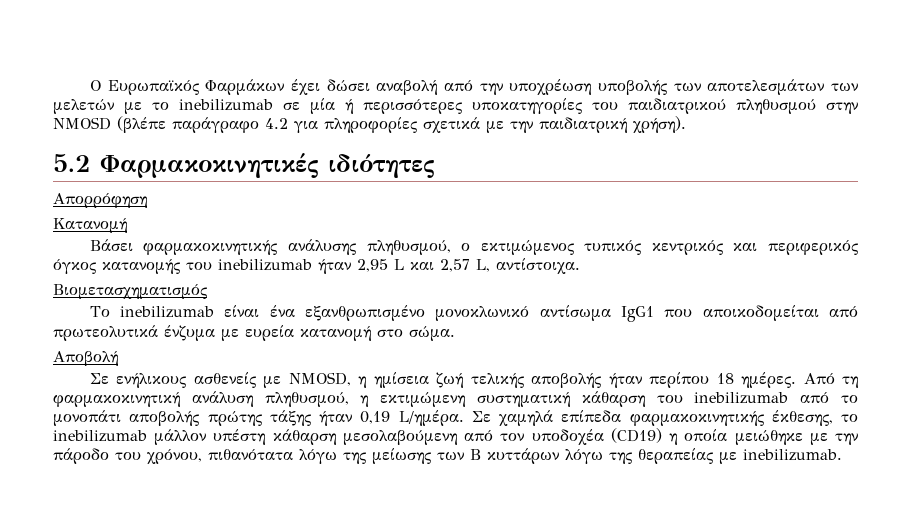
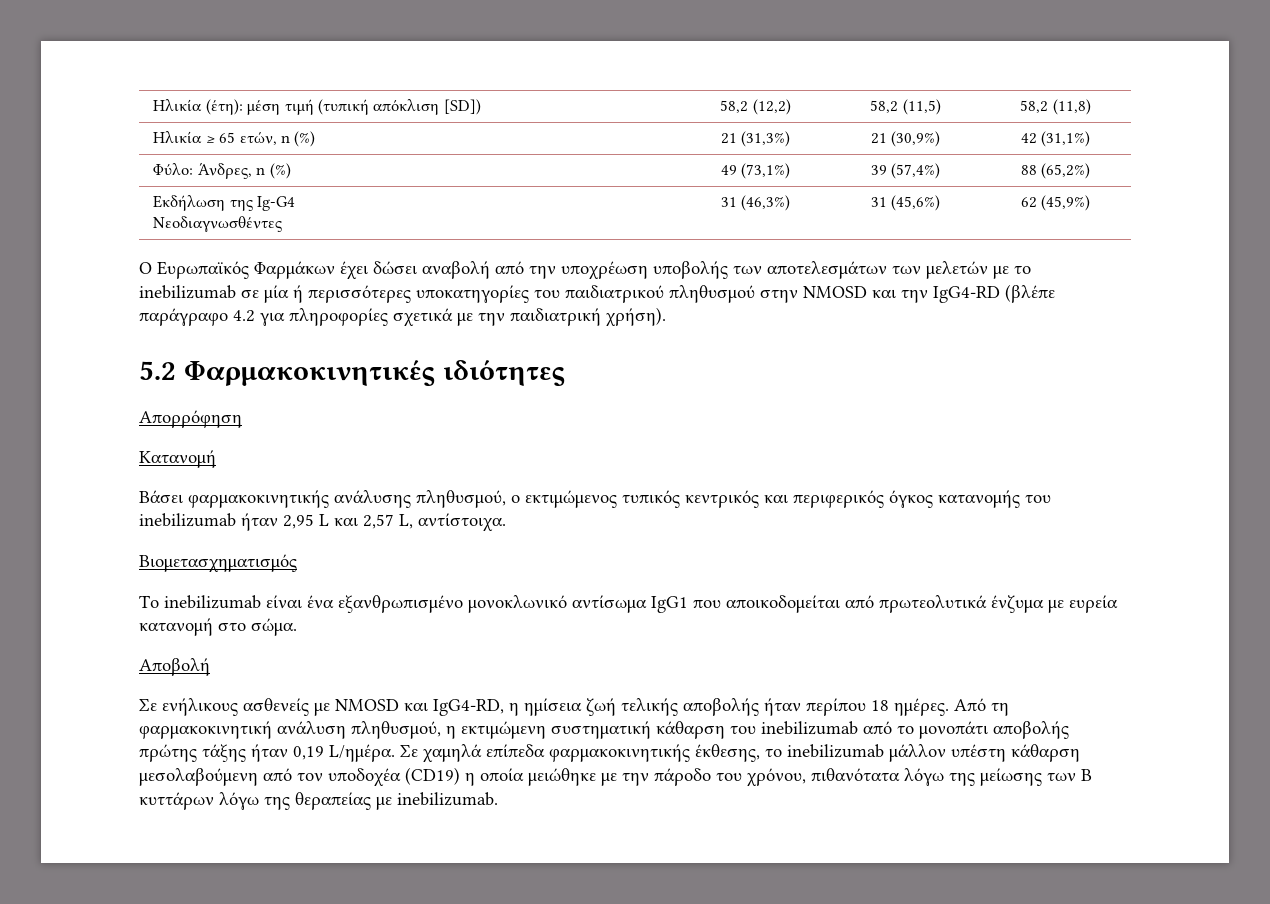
+ Ηλικία (έτη): μέση τιμή (τυπική απόκλιση [SD]) | 58,2 (12,2) | 58,2 (11,5) | 58,2 (11,8)
+ Ηλικία ≥ 65 ετών, n (%) | 21 (31,3%) | 21 (30,9%) | 42 (31,1%)
+ Φύλο: Άνδρες, n (%) | 49 (73,1%) | 39 (57,4%) | 88 (65,2%)
+ Εκδήλωση της Ig-G4
+ Νεοδιαγνωσθέντες | 31 (46,3%) | 31 (45,6%) | 62 (45,9%)
- Ο Ευρωπαϊκός Φαρμάκων έχει δώσει αναβολή από την υποχρέωση υποβολής των αποτελεσμάτων των μελετών με το inebilizumab σε μία ή περισσότερες υποκατηγορίες του παιδιατρικού πληθυσμού στην NMOSD (βλέπε παράγραφο 4.2 για πληροφορίες σχετικά με την παιδιατρική χρήση).
+ Ο Ευρωπαϊκός Φαρμάκων έχει δώσει αναβολή από την υποχρέωση υποβολής των αποτελεσμάτων των μελετών με το inebilizumab σε μία ή περισσότερες υποκατηγορίες του παιδιατρικού πληθυσμού στην NMOSD και την IgG4-RD (βλέπε παράγραφο 4.2 για πληροφορίες σχετικά με την παιδιατρική χρήση).
- Σε ενήλικους ασθενείς με NMOSD, η ημίσεια ζωή τελικής αποβολής ήταν περίπου 18 ημέρες.
+ Σε ενήλικους ασθενείς με NMOSD και IgG4-RD, η ημίσεια ζωή τελικής αποβολής ήταν περίπου 18 ημέρες.

